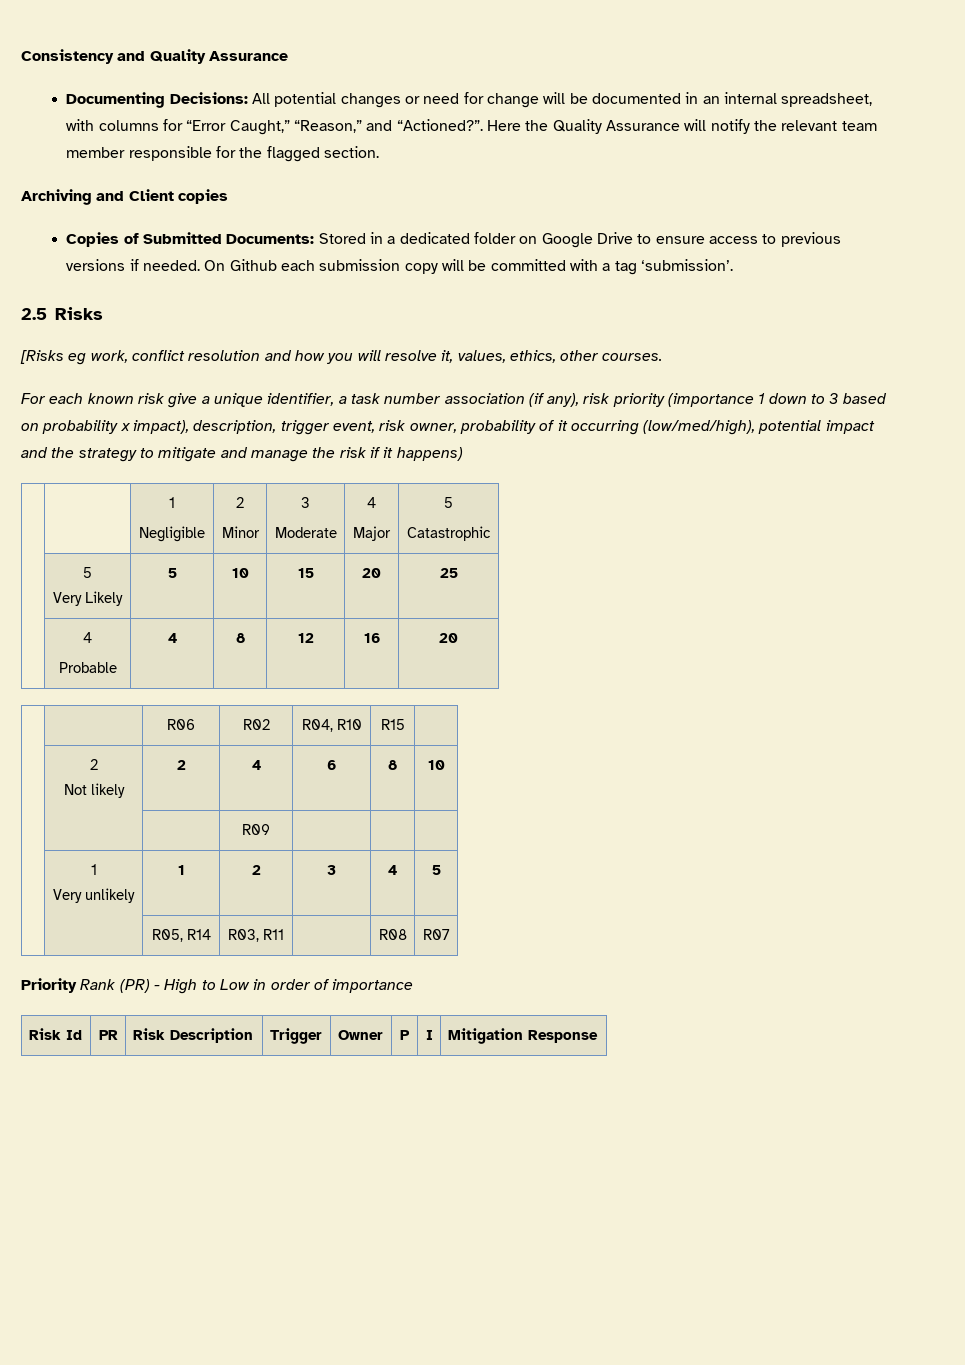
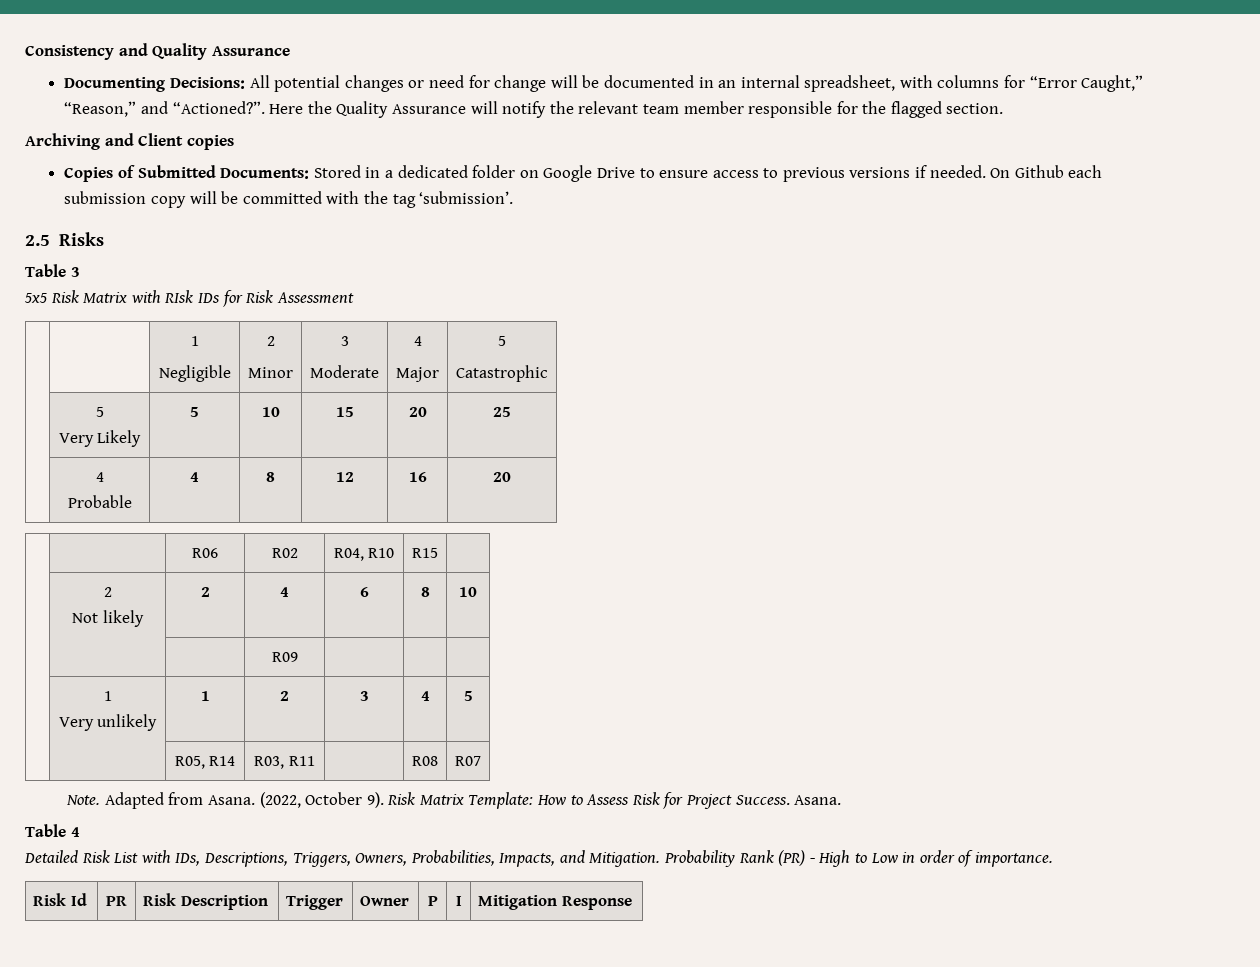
- On Github each submission copy will be committed with a tag ‘submission’.
+ On Github each submission copy will be committed with the tag ‘submission’.
- [Risks eg work, conflict resolution and how you will resolve it, values, ethics, other courses.
- For each known risk give a unique identifier, a task number association (if any), risk priority (importance 1 down to 3 based on probability x impact), description, trigger event, risk owner, probability of it occurring (low/med/high), potential impact and the strategy to mitigate and manage the risk if it happens)
+ Table 3
+ 5x5 Risk Matrix with RIsk IDs for Risk Assessment
- Priority Rank (PR) - High to Low in order of importance
+ Note. Adapted from Asana. (2022, October 9). Risk Matrix Template: How to Assess Risk for Project Success. Asana.
+ Table 4
+ Detailed Risk List with IDs, Descriptions, Triggers, Owners, Probabilities, Impacts, and Mitigation. Probability Rank (PR) - High to Low in order of importance.

